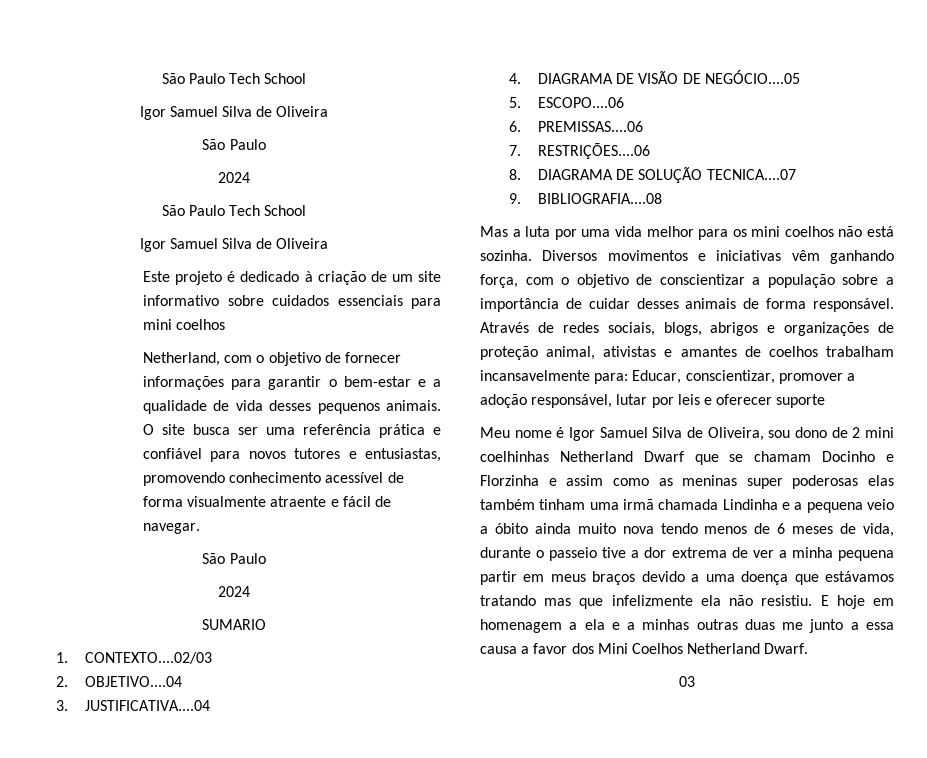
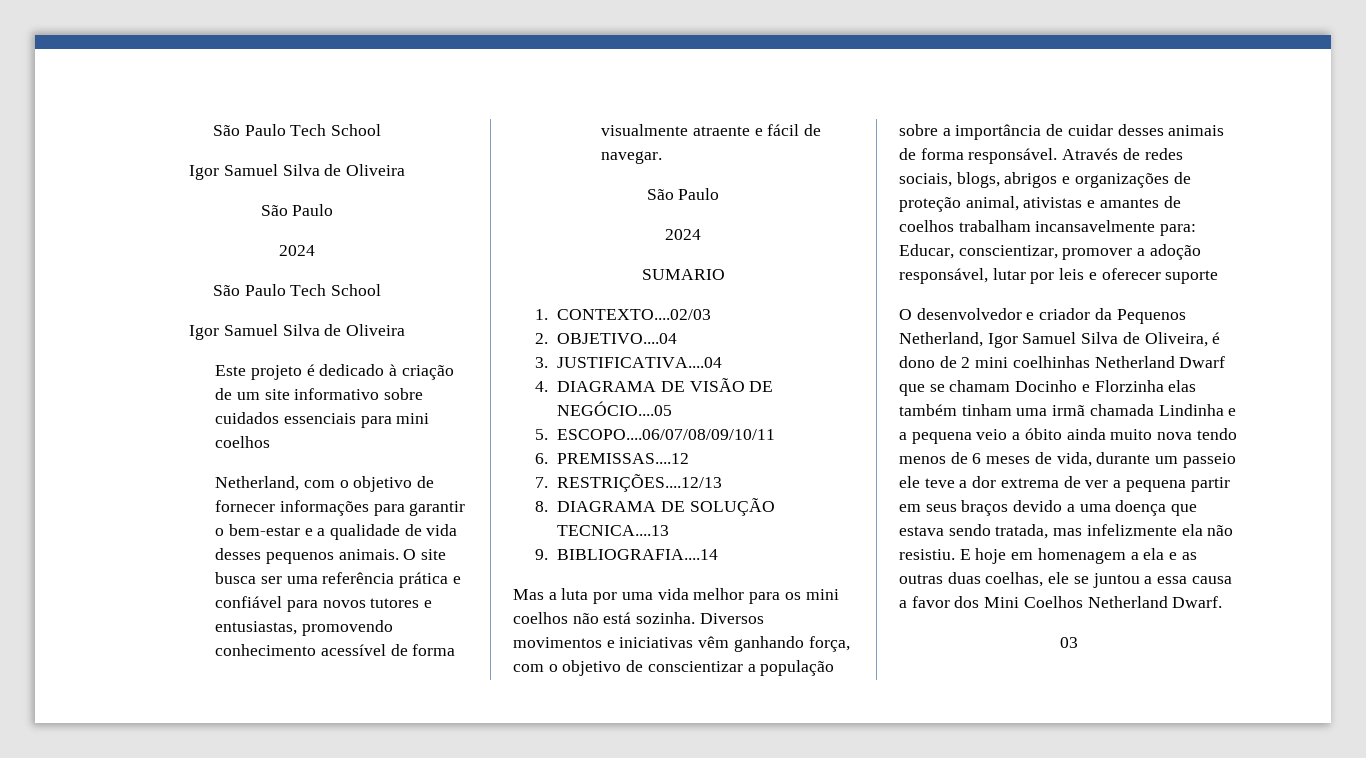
- 5. ESCOPO....06
+ 5. ESCOPO....06/07/08/09/10/11
- 6. PREMISSAS....06
+ 6. PREMISSAS....12
- 7. RESTRIÇÕES....06
+ 7. RESTRIÇÕES....12/13
- 8. DIAGRAMA DE SOLUÇÃO TECNICA....07
+ 8. DIAGRAMA DE SOLUÇÃO TECNICA....13
- 9. BIBLIOGRAFIA....08
+ 9. BIBLIOGRAFIA....14
- Meu nome é Igor Samuel Silva de Oliveira, sou dono de 2 mini coelhinhas Netherland Dwarf que se chamam Docinho e Florzinha e assim como as meninas super poderosas elas também tinham uma irmã chamada Lindinha e a pequena veio a óbito ainda muito nova tendo menos de 6 meses de vida, durante o passeio tive a dor extrema de ver a minha pequena partir em meus braços devido a uma doença que estávamos tratando mas que infelizmente ela não resistiu.
+ O desenvolvedor e criador da Pequenos Netherland, Igor Samuel Silva de Oliveira, é dono de 2 mini coelhinhas Netherland Dwarf que se chamam Docinho e Florzinha elas também tinham uma irmã chamada Lindinha e a pequena veio a óbito ainda muito nova tendo menos de 6 meses de vida, durante um passeio ele teve a dor extrema de ver a pequena partir em seus braços devido a uma doença que estava sendo tratada, mas infelizmente ela não resistiu.
- E hoje em homenagem a ela e a minhas outras duas me junto a essa causa a favor dos Mini Coelhos Netherland Dwarf.
+ E hoje em homenagem a ela e as outras duas coelhas, ele se juntou a essa causa a favor dos Mini Coelhos Netherland Dwarf.

